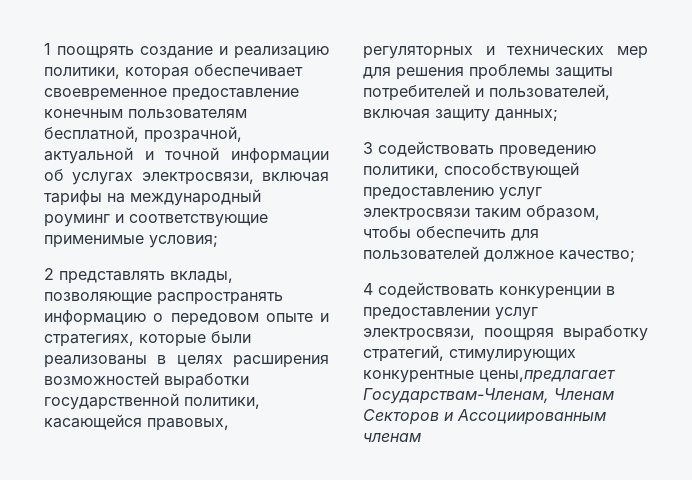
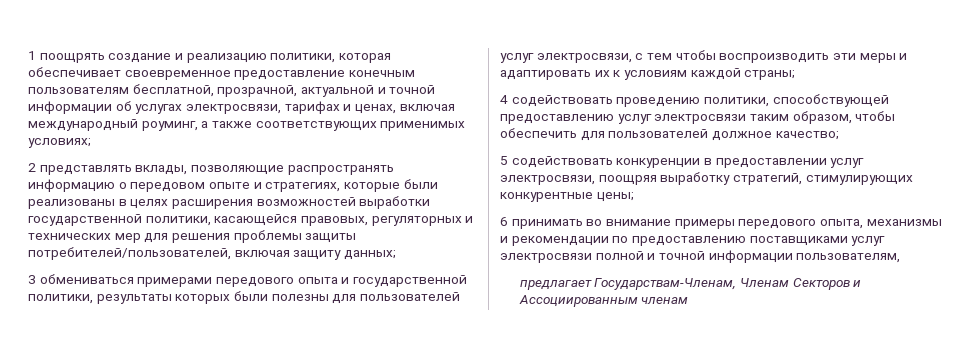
- 1 поощрять создание и реализацию политики, которая обеспечивает своевременное предоставление конечным пользователям бесплатной, прозрачной, актуальной и точной информации об услугах электросвязи, включая тарифы на международный роуминг и соответствующие применимые условия;
+ 1 поощрять создание и реализацию политики, которая обеспечивает своевременное предоставление конечным пользователям бесплатной, прозрачной, актуальной и точной информации об услугах электросвязи, тарифах и ценах, включая международный роуминг, а также соответствующих применимых условиях;
- 2 представлять вклады, позволяющие распространять информацию о передовом опыте и стратегиях, которые были реализованы в целях расширения возможностей выработки государственной политики, касающейся правовых, регуляторных и технических мер для решения проблемы защиты потребителей и пользователей, включая защиту данных;
+ 2 представлять вклады, позволяющие распространять информацию о передовом опыте и стратегиях, которые были реализованы в целях расширения возможностей выработки государственной политики, касающейся правовых, регуляторных и технических мер для решения проблемы защиты потребителей/пользователей, включая защиту данных;
- 3 содействовать проведению политики, способствующей предоставлению услуг электросвязи таким образом, чтобы обеспечить для пользователей должное качество;
+ 3 обмениваться примерами передового опыта и государственной политики, результаты которых были полезны для пользователей услуг электросвязи, с тем чтобы воспроизводить эти меры и адаптировать их к условиям каждой страны;
+ 4 содействовать проведению политики, способствующей предоставлению услуг электросвязи таким образом, чтобы обеспечить для пользователей должное качество;
- 4 содействовать конкуренции в предоставлении услуг электросвязи, поощряя выработку стратегий, стимулирующих конкурентные цены,предлагает Государствам-Членам, Членам Секторов и Ассоциированным членам
+ 5 содействовать конкуренции в предоставлении услуг электросвязи, поощряя выработку стратегий, стимулирующих конкурентные цены;
+ 6 принимать во внимание примеры передового опыта, механизмы и рекомендации по предоставлению поставщиками услуг электросвязи полной и точной информации пользователям,
+ предлагает Государствам-Членам, Членам Секторов и Ассоциированным членам

